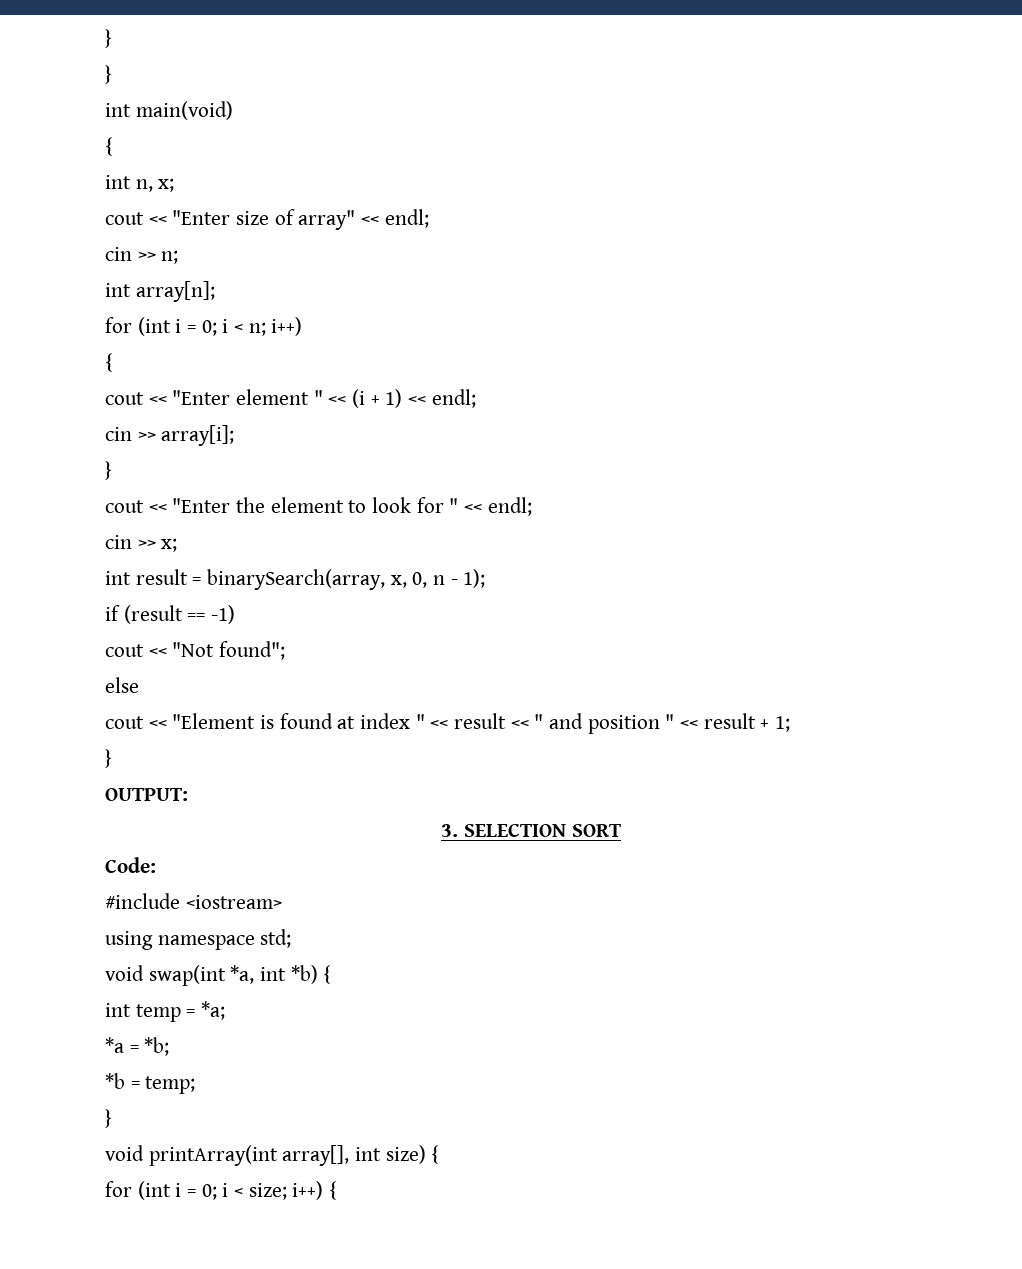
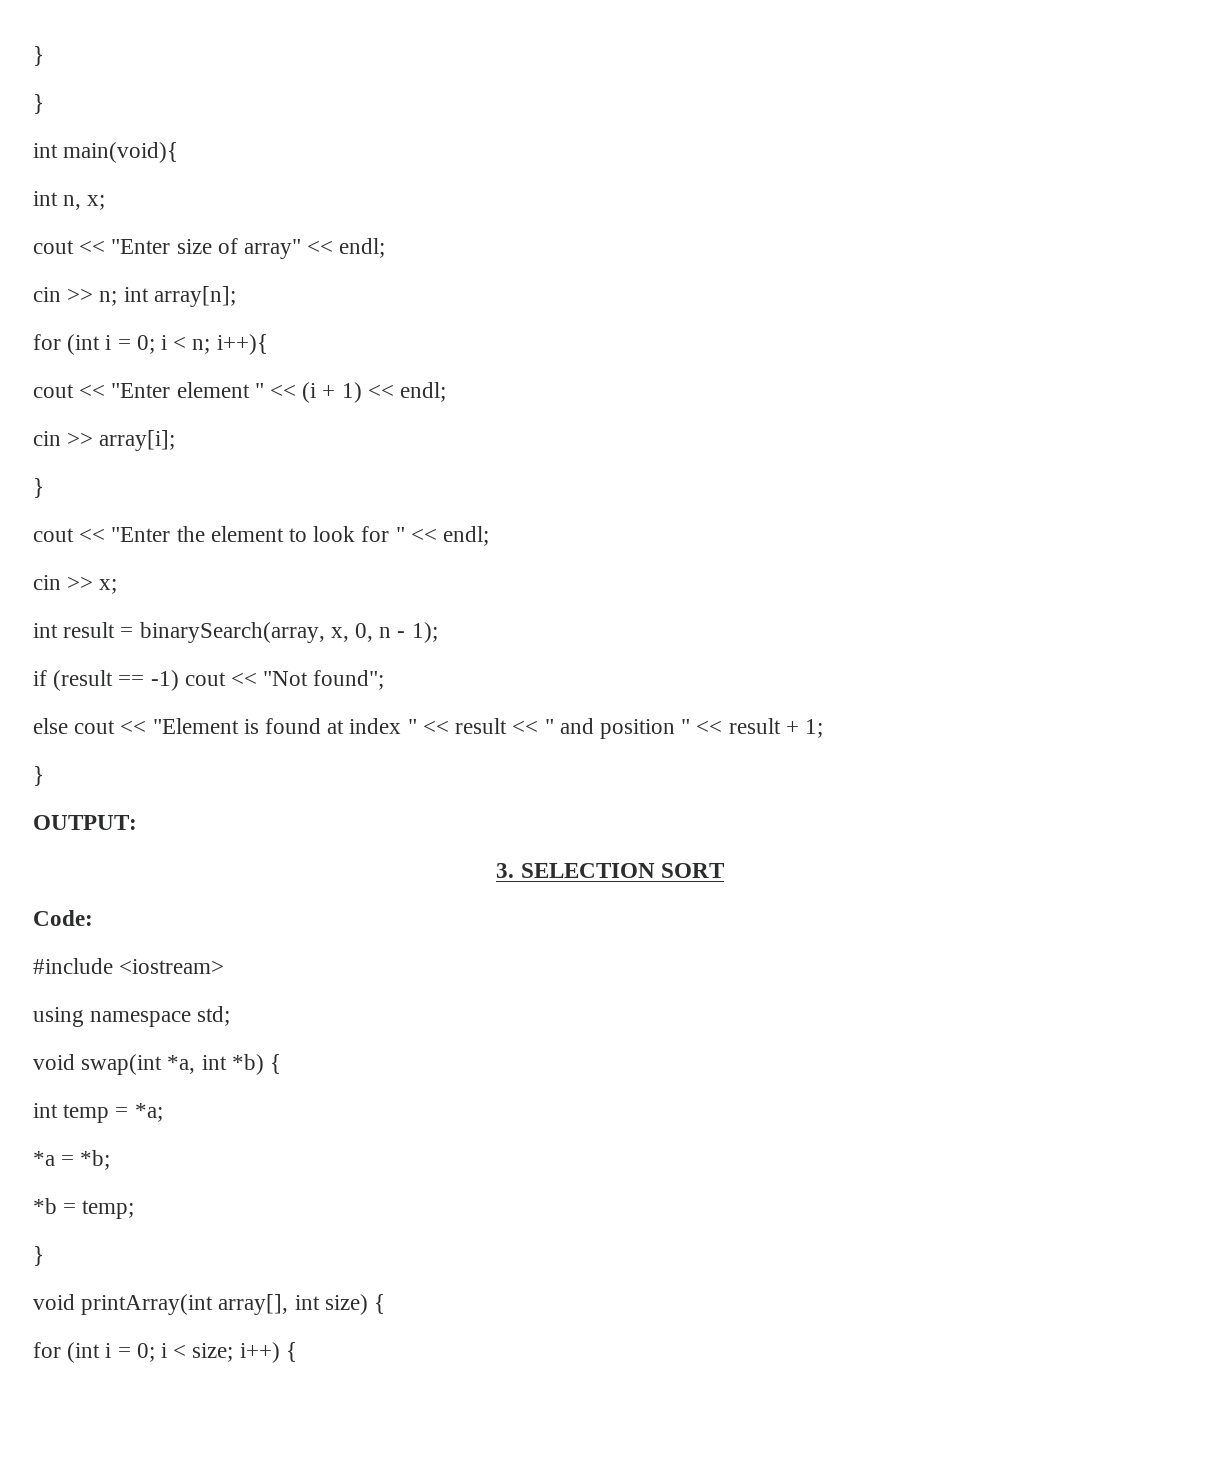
- int main(void)
- {
+ int main(void){
- cin >> n;
- int array[n];
+ cin >> n; int array[n];
- for (int i = 0; i < n; i++)
- {
+ for (int i = 0; i < n; i++){
- if (result == -1)
- cout << "Not found";
+ if (result == -1) cout << "Not found";
- else
- cout << "Element is found at index " << result << " and position " << result + 1;
+ else cout << "Element is found at index " << result << " and position " << result + 1;

